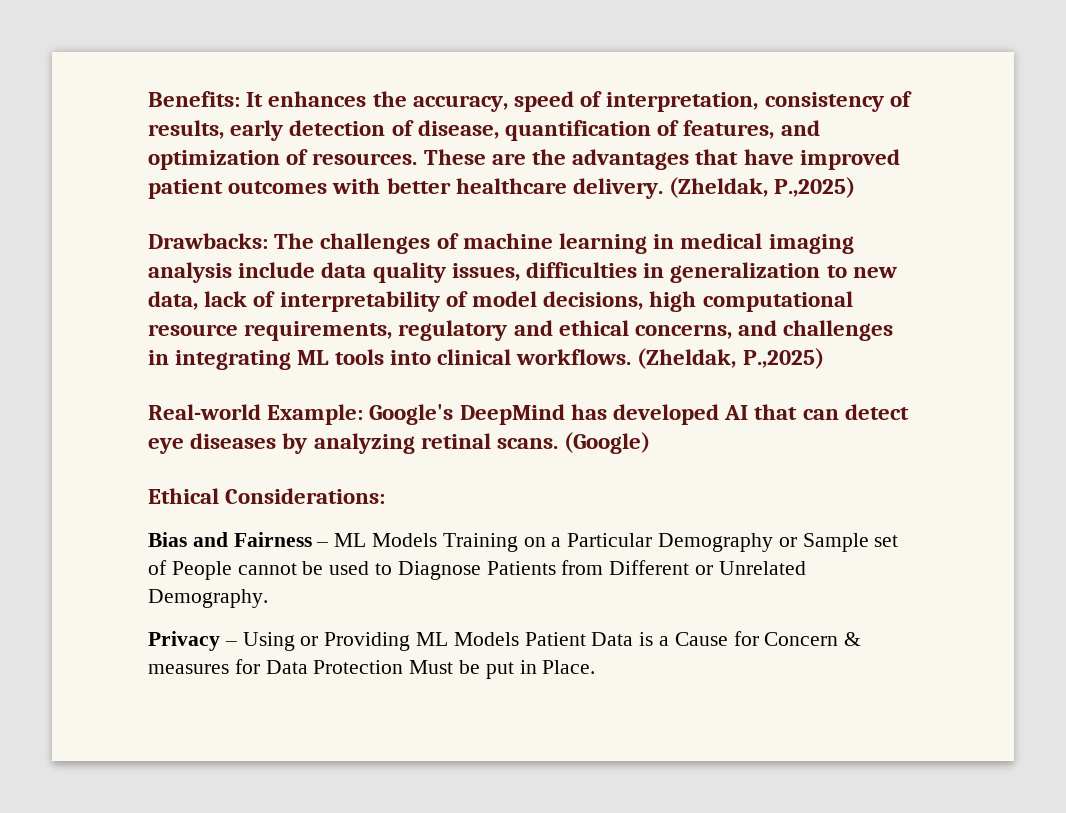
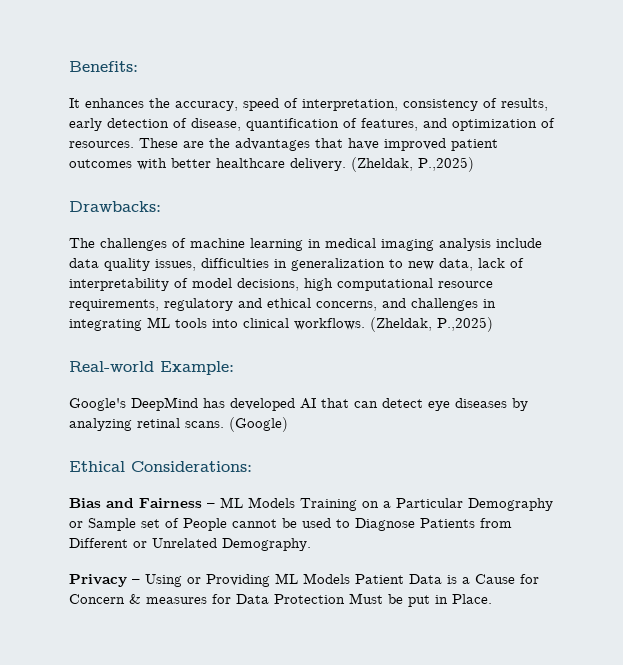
- Benefits: It enhances the accuracy, speed of interpretation, consistency of results, early detection of disease, quantification of features, and optimization of resources.
+ Benefits:
+ It enhances the accuracy, speed of interpretation, consistency of results, early detection of disease, quantification of features, and optimization of resources.
- Drawbacks: The challenges of machine learning in medical imaging analysis include data quality issues, difficulties in generalization to new data, lack of interpretability of model decisions, high computational resource requirements, regulatory and ethical concerns, and challenges in integrating ML tools into clinical workflows.
+ Drawbacks:
+ The challenges of machine learning in medical imaging analysis include data quality issues, difficulties in generalization to new data, lack of interpretability of model decisions, high computational resource requirements, regulatory and ethical concerns, and challenges in integrating ML tools into clinical workflows.
- Real-world Example: Google's DeepMind has developed AI that can detect eye diseases by analyzing retinal scans.
+ Real-world Example:
+ Google's DeepMind has developed AI that can detect eye diseases by analyzing retinal scans.

